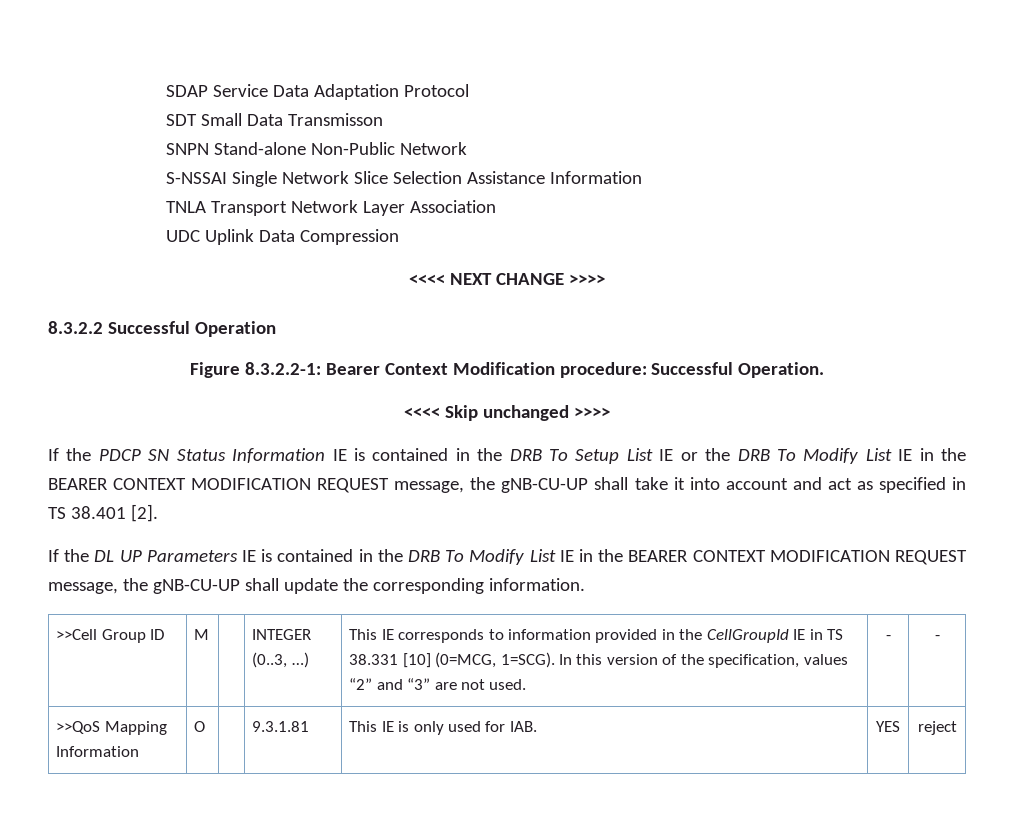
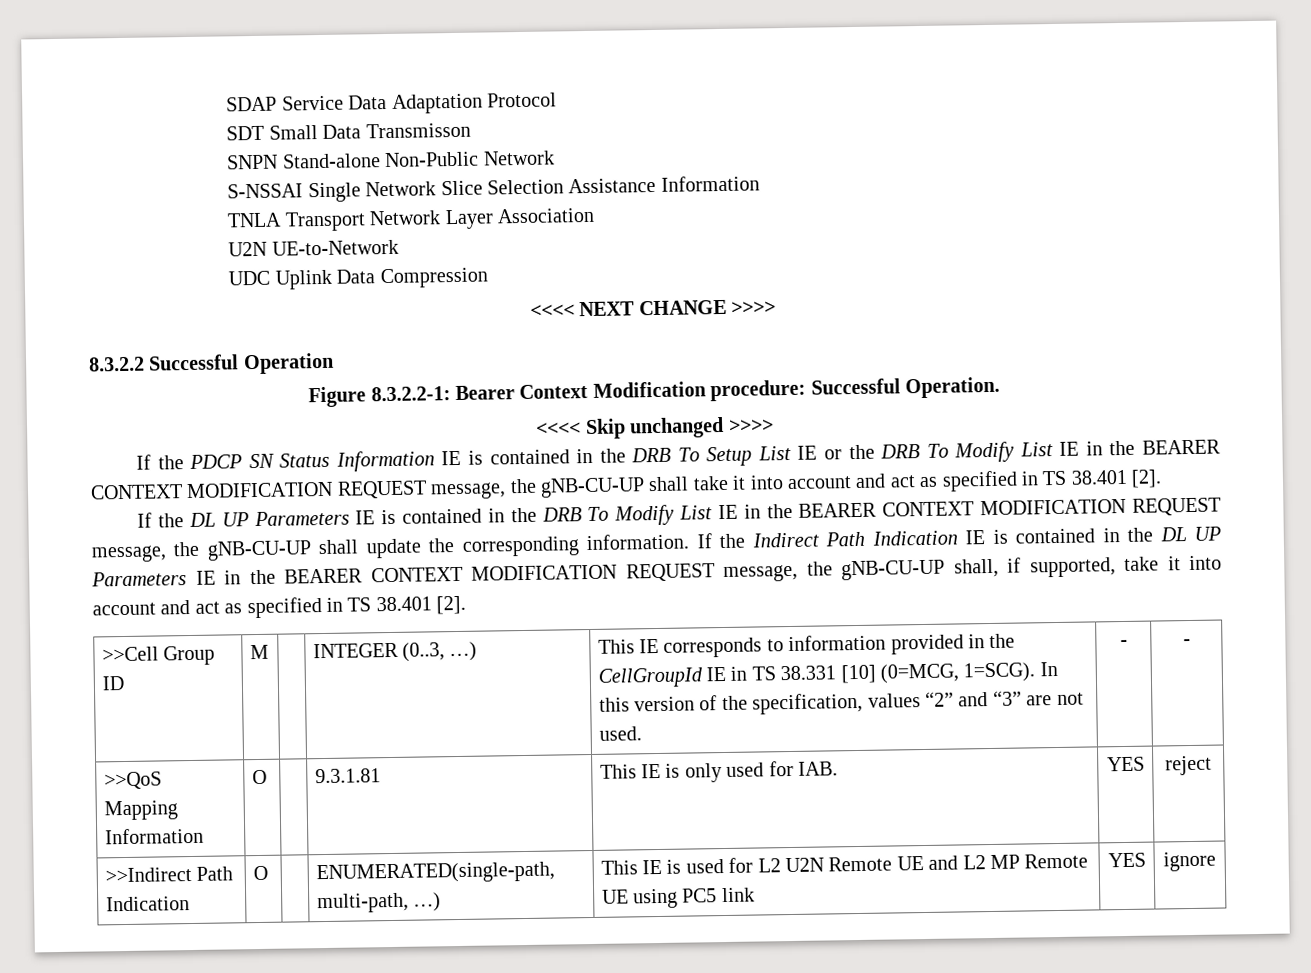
+ U2N UE-to-Network
+ If the Indirect Path Indication IE is contained in the DL UP Parameters IE in the BEARER CONTEXT MODIFICATION REQUEST message, the gNB-CU-UP shall, if supported, take it into account and act as specified in TS 38.401 [2].
+ >>Indirect Path Indication | O | | ENUMERATED(single-path, multi-path, …) | This IE is used for L2 U2N Remote UE and L2 MP Remote UE using PC5 link | YES | ignore

